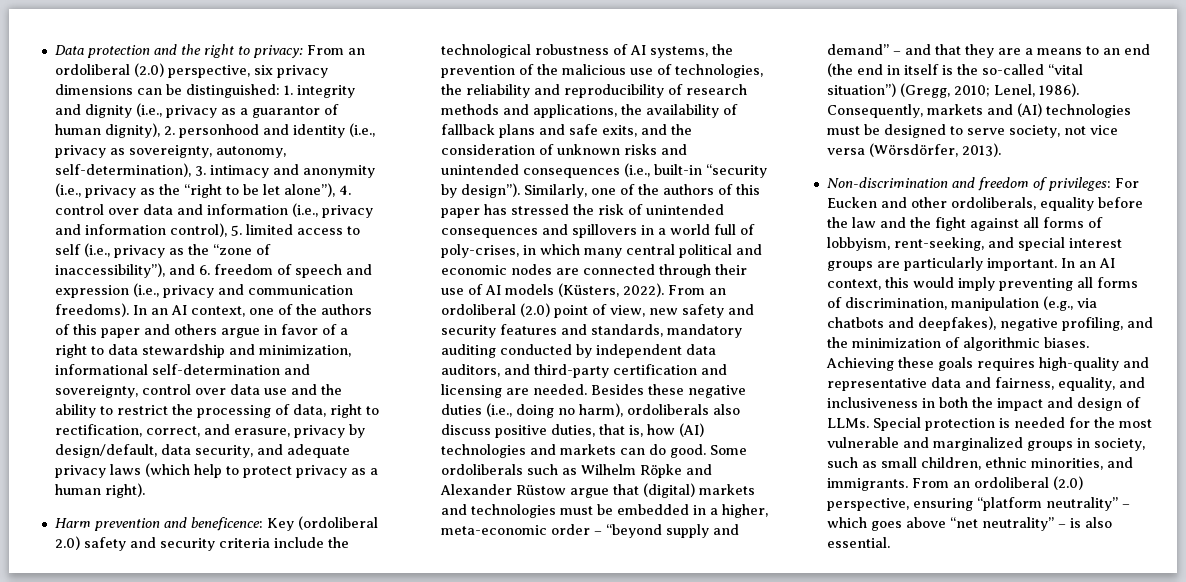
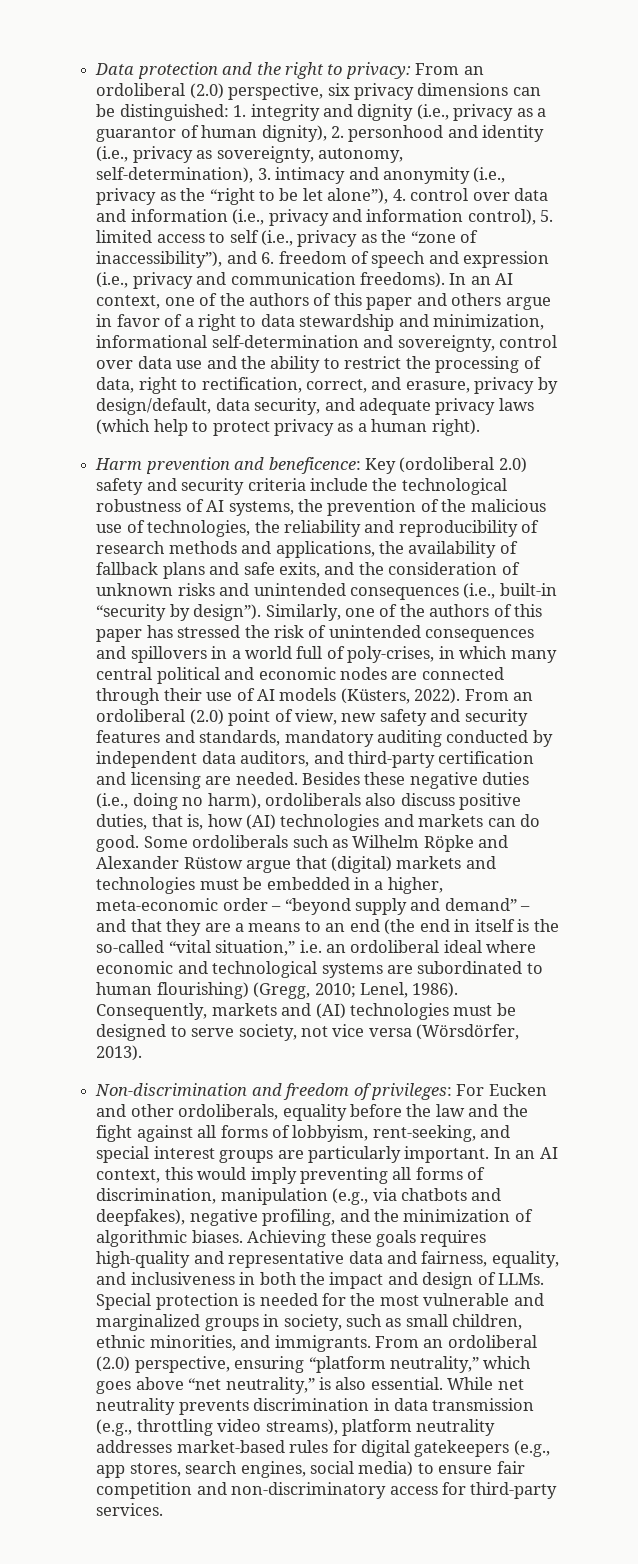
- Some ordoliberals such as Wilhelm Röpke and Alexander Rüstow argue that (digital) markets and technologies must be embedded in a higher, meta-economic order – “beyond supply and demand” – and that they are a means to an end (the end in itself is the so-called “vital situation”) (Gregg, 2010; Lenel, 1986).
+ Some ordoliberals such as Wilhelm Röpke and Alexander Rüstow argue that (digital) markets and technologies must be embedded in a higher, meta-economic order – “beyond supply and demand” – and that they are a means to an end (the end in itself is the so-called “vital situation,” i.e. an ordoliberal ideal where economic and technological systems are subordinated to human flourishing) (Gregg, 2010; Lenel, 1986).
- From an ordoliberal (2.0) perspective, ensuring “platform neutrality” – which goes above “net neutrality” – is also essential.
+ From an ordoliberal (2.0) perspective, ensuring “platform neutrality,” which goes above “net neutrality,” is also essential.
+ While net neutrality prevents discrimination in data transmission (e.g., throttling video streams), platform neutrality addresses market-based rules for digital gatekeepers (e.g., app stores, search engines, social media) to ensure fair competition and non-discriminatory access for third-party services.

